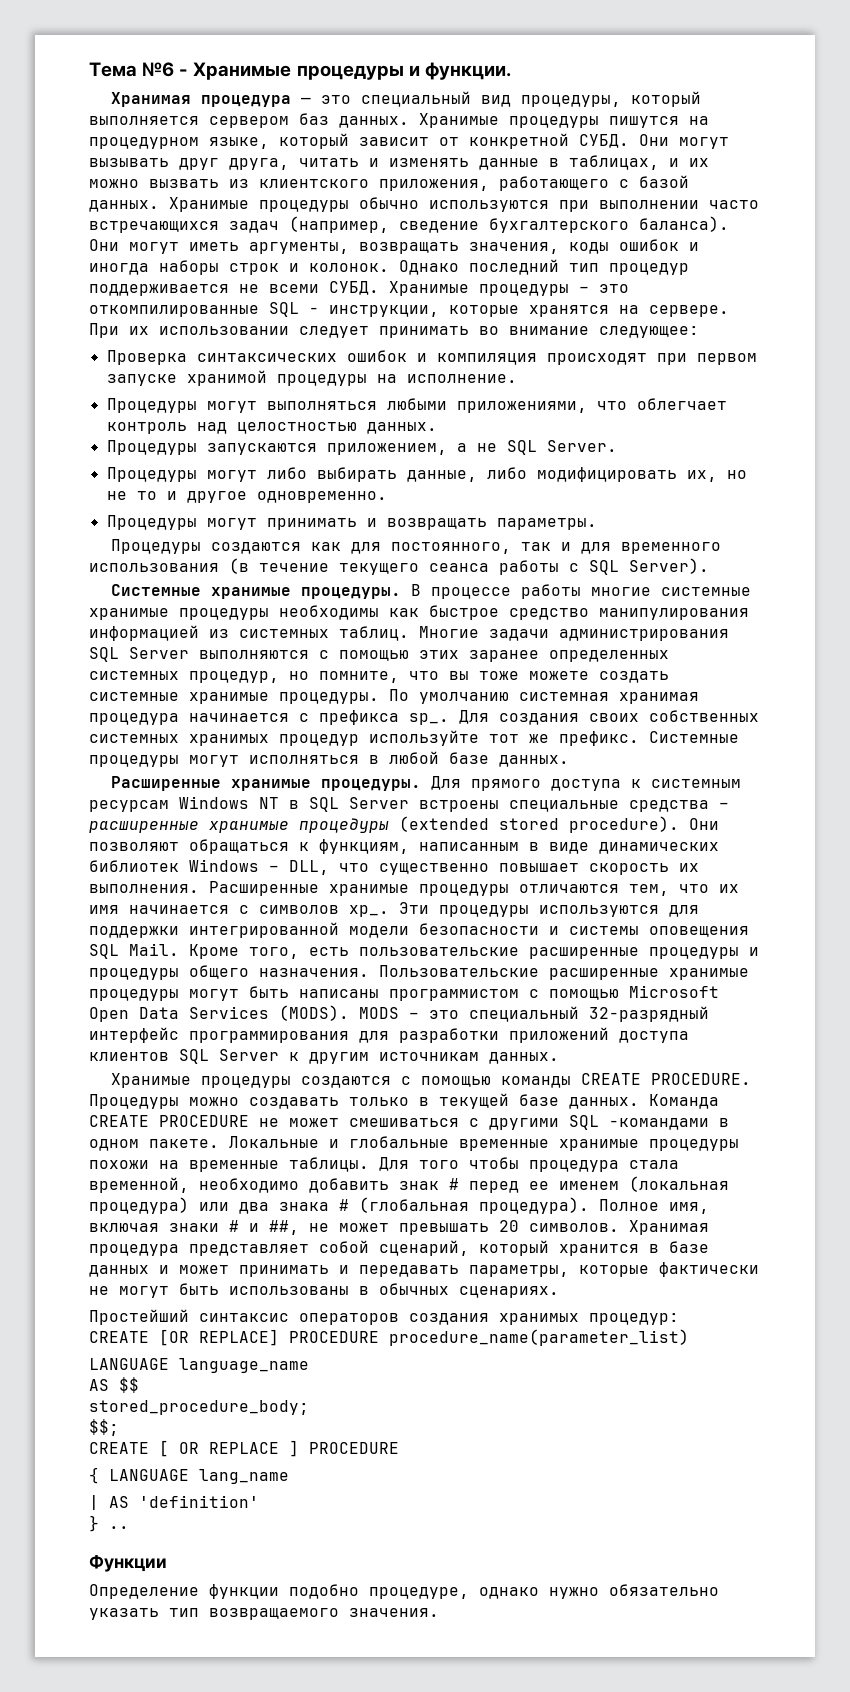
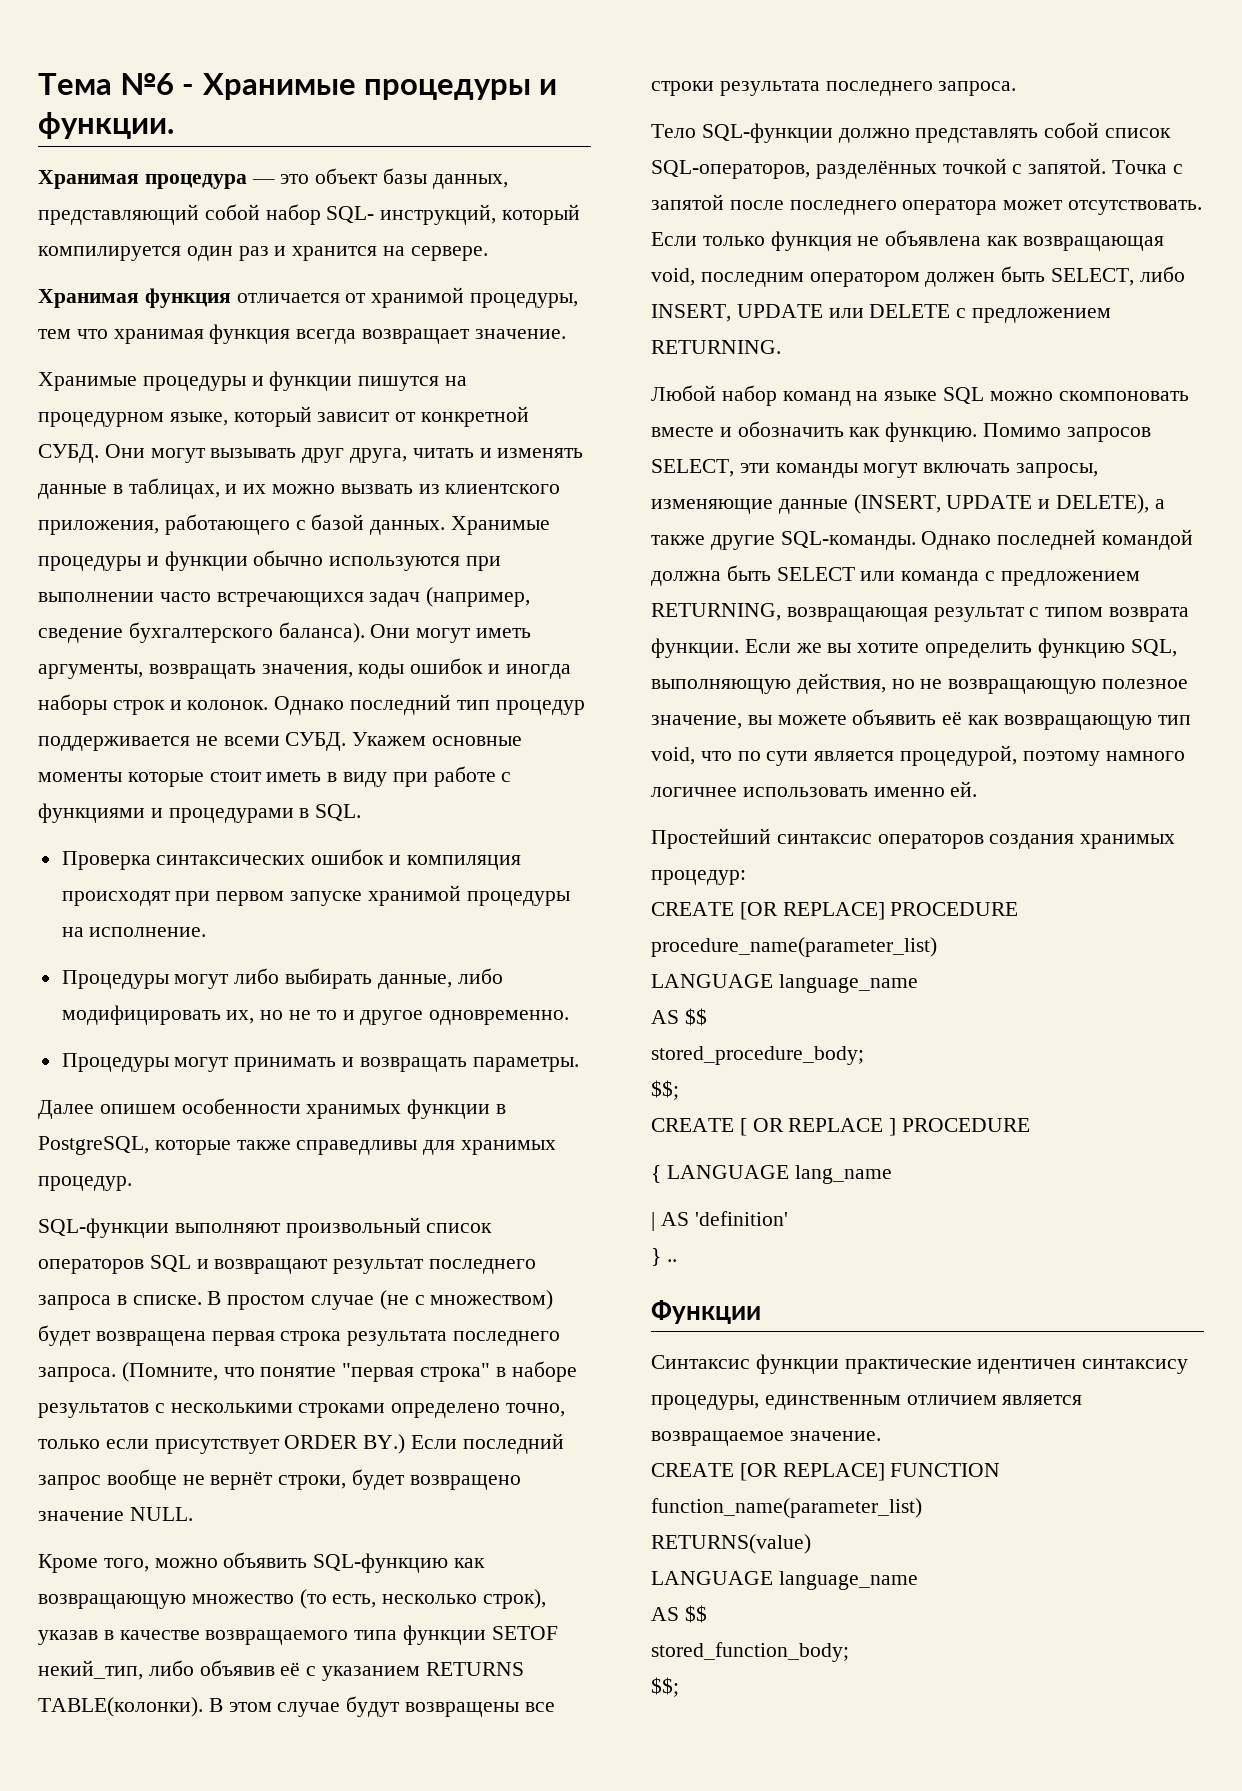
- Хранимая процедура — это специальный вид процедуры, который выполняется сервером баз данных. Хранимые процедуры пишутся на процедурном языке, который зависит от конкретной СУБД.
+ Хранимая процедура — это объект базы данных, представляющий собой набор SQL- инструкций, который компилируется один раз и хранится на сервере.
+ Хранимая функция отличается от хранимой процедуры, тем что хранимая функция всегда возвращает значение.
+ Хранимые процедуры и функции пишутся на процедурном языке, который зависит от конкретной СУБД.
- Хранимые процедуры обычно используются при выполнении часто встречающихся задач (например, сведение бухгалтерского баланса).
+ Хранимые процедуры и функции обычно используются при выполнении часто встречающихся задач (например, сведение бухгалтерского баланса).
- Хранимые процедуры – это откомпилированные SQL - инструкции, которые хранятся на сервере. При их использовании следует принимать во внимание следующее:
+ Укажем основные моменты которые стоит иметь в виду при работе с функциями и процедурами в SQL.
- Процедуры могут выполняться любыми приложениями, что облегчает контроль над целостностью данных.
- Процедуры запускаются приложением, а не SQL Server.
- Процедуры создаются как для постоянного, так и для временного использования (в течение текущего сеанса работы с SQL Server).
- Системные хранимые процедуры. В процессе работы многие системные хранимые процедуры необходимы как быстрое средство манипулирования информацией из системных таблиц. Многие задачи администрирования SQL Server выполняются с помощью этих заранее определенных системных процедур, но помните, что вы тоже можете создать системные хранимые процедуры. По умолчанию системная хранимая процедура начинается с префикса sp_. Для создания своих собственных системных хранимых процедур используйте тот же префикс. Системные процедуры могут исполняться в любой базе данных.
- Расширенные хранимые процедуры. Для прямого доступа к системным ресурсам Windows NT в SQL Server встроены специальные средства – расширенные хранимые процедуры (extended stored procedure). Они позволяют обращаться к функциям, написанным в виде динамических библиотек Windows – DLL, что существенно повышает скорость их выполнения. Расширенные хранимые процедуры отличаются тем, что их имя начинается с символов хр_. Эти процедуры используются для поддержки интегрированной модели безопасности и системы оповещения SQL Mail. Кроме того, есть пользовательские расширенные процедуры и процедуры общего назначения. Пользовательские расширенные хранимые процедуры могут быть написаны программистом с помощью Microsoft Open Data Services (MODS). MODS – это специальный 32-разрядный интерфейс программирования для разработки приложений доступа клиентов SQL Server к другим источникам данных.
- Хранимые процедуры создаются с помощью команды CREATE PROCEDURE. Процедуры можно создавать только в текущей базе данных. Команда CREATE PROCEDURE не может смешиваться с другими SQL -командами в одном пакете. Локальные и глобальные временные хранимые процедуры похожи на временные таблицы. Для того чтобы процедура стала временной, необходимо добавить знак # перед ее именем (локальная процедура) или два знака # (глобальная процедура). Полное имя, включая знаки # и ##, не может превышать 20 символов. Хранимая процедура представляет собой сценарий, который хранится в базе данных и может принимать и передавать параметры, которые фактически не могут быть использованы в обычных сценариях.
+ Далее опишем особенности хранимых функции в PostgreSQL, которые также справедливы для хранимых процедур.
+ SQL-функции выполняют произвольный список операторов SQL и возвращают результат последнего запроса в списке. В простом случае (не с множеством) будет возвращена первая строка результата последнего запроса. (Помните, что понятие "первая строка" в наборе результатов с несколькими строками определено точно, только если присутствует ORDER BY.) Если последний запрос вообще не вернёт строки, будет возвращено значение NULL.
+ Кроме того, можно объявить SQL-функцию как возвращающую множество (то есть, несколько строк), указав в качестве возвращаемого типа функции SETOF некий_тип, либо объявив её с указанием RETURNS TABLE(колонки). В этом случае будут возвращены все строки результата последнего запроса.
+ Тело SQL-функции должно представлять собой список SQL-операторов, разделённых точкой с запятой. Точка с запятой после последнего оператора может отсутствовать. Если только функция не объявлена как возвращающая void, последним оператором должен быть SELECT, либо INSERT, UPDATE или DELETE с предложением RETURNING.
+ Любой набор команд на языке SQL можно скомпоновать вместе и обозначить как функцию. Помимо запросов SELECT, эти команды могут включать запросы, изменяющие данные (INSERT, UPDATE и DELETE), а также другие SQL-команды. Однако последней командой должна быть SELECT или команда с предложением RETURNING, возвращающая результат с типом возврата функции. Если же вы хотите определить функцию SQL, выполняющую действия, но не возвращающую полезное значение, вы можете объявить её как возвращающую тип void, что по сути является процедурой, поэтому намного логичнее использовать именно ей.
- Определение функции подобно процедуре, однако нужно обязательно указать тип возвращаемого значения.
+ Синтаксис функции практические идентичен синтаксису процедуры, единственным отличием является возвращаемое значение.
+ CREATE [OR REPLACE] FUNCTION function_name(parameter_list)
+ RETURNS(value)
+ LANGUAGE language_name
+ AS $$
+ stored_function_body;
+ $$;

